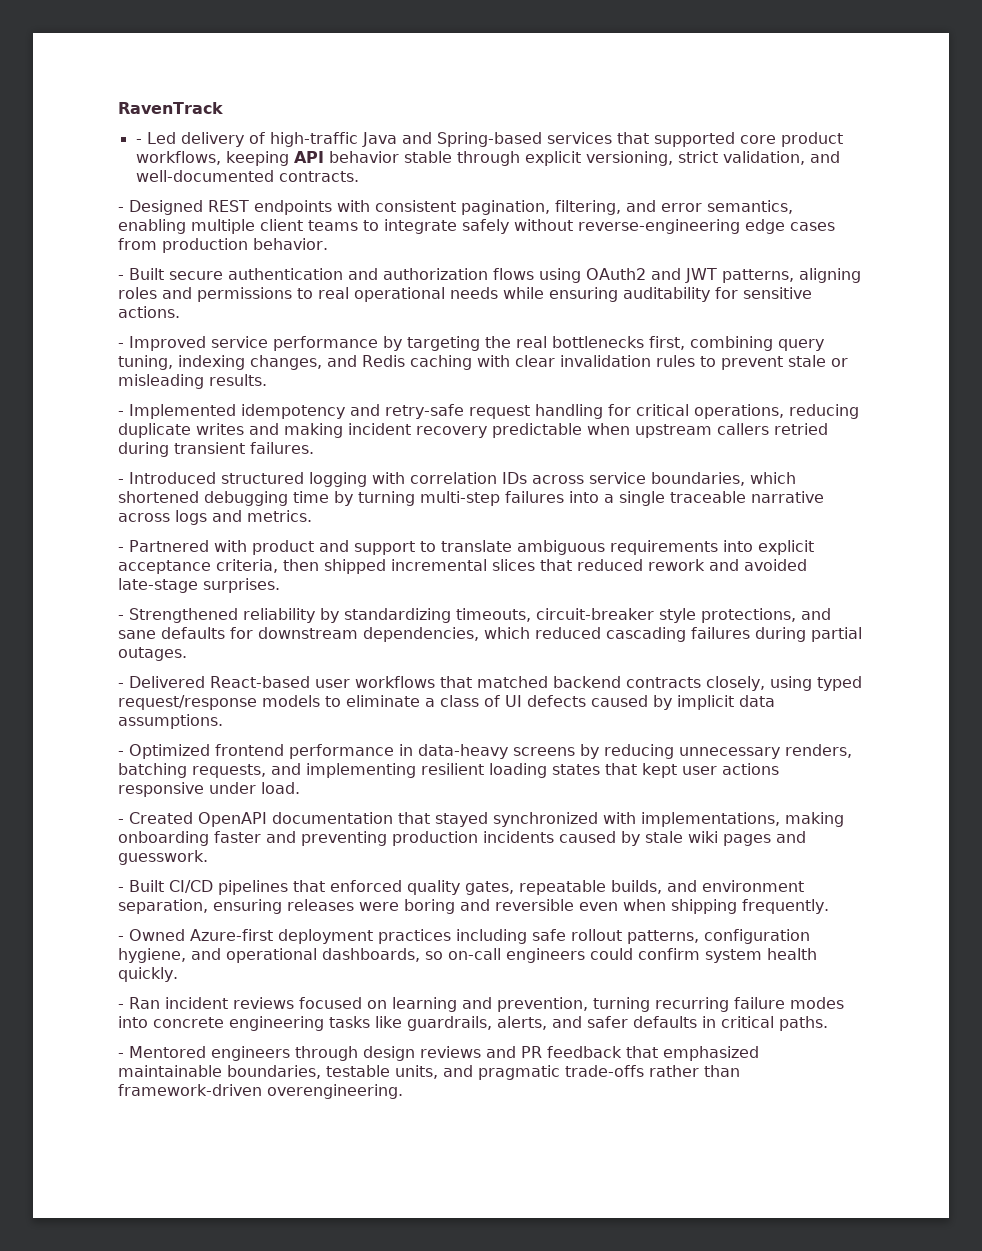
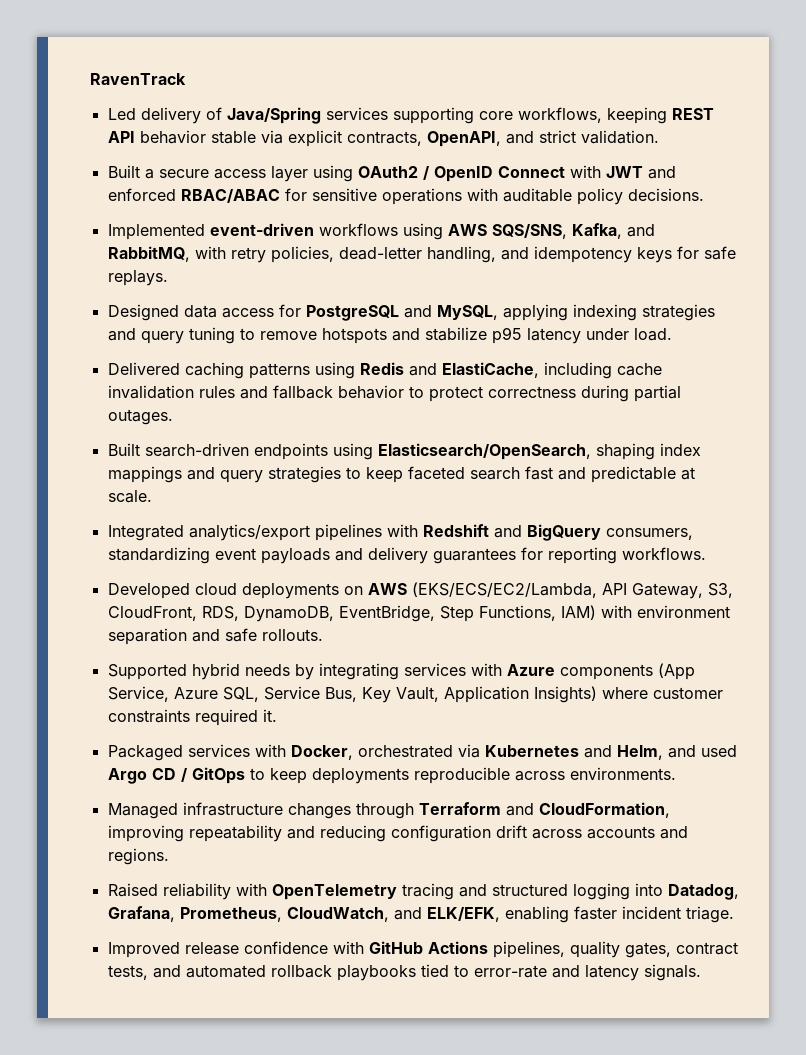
- - Led delivery of high-traffic Java and Spring-based services that supported core product workflows, keeping API behavior stable through explicit versioning, strict validation, and well-documented contracts.
- - Designed REST endpoints with consistent pagination, filtering, and error semantics, enabling multiple client teams to integrate safely without reverse-engineering edge cases from production behavior.
- - Built secure authentication and authorization flows using OAuth2 and JWT patterns, aligning roles and permissions to real operational needs while ensuring auditability for sensitive actions.
- - Improved service performance by targeting the real bottlenecks first, combining query tuning, indexing changes, and Redis caching with clear invalidation rules to prevent stale or misleading results.
- - Implemented idempotency and retry-safe request handling for critical operations, reducing duplicate writes and making incident recovery predictable when upstream callers retried during transient failures.
- - Introduced structured logging with correlation IDs across service boundaries, which shortened debugging time by turning multi-step failures into a single traceable narrative across logs and metrics.
- - Partnered with product and support to translate ambiguous requirements into explicit acceptance criteria, then shipped incremental slices that reduced rework and avoided late-stage surprises.
- - Strengthened reliability by standardizing timeouts, circuit-breaker style protections, and sane defaults for downstream dependencies, which reduced cascading failures during partial outages.
- - Delivered React-based user workflows that matched backend contracts closely, using typed request/response models to eliminate a class of UI defects caused by implicit data assumptions.
- - Optimized frontend performance in data-heavy screens by reducing unnecessary renders, batching requests, and implementing resilient loading states that kept user actions responsive under load.
- - Created OpenAPI documentation that stayed synchronized with implementations, making onboarding faster and preventing production incidents caused by stale wiki pages and guesswork.
- - Built CI/CD pipelines that enforced quality gates, repeatable builds, and environment separation, ensuring releases were boring and reversible even when shipping frequently.
- - Owned Azure-first deployment practices including safe rollout patterns, configuration hygiene, and operational dashboards, so on-call engineers could confirm system health quickly.
- - Ran incident reviews focused on learning and prevention, turning recurring failure modes into concrete engineering tasks like guardrails, alerts, and safer defaults in critical paths.
- - Mentored engineers through design reviews and PR feedback that emphasized maintainable boundaries, testable units, and pragmatic trade-offs rather than framework-driven overengineering.
+ Led delivery of Java/Spring services supporting core workflows, keeping REST API behavior stable via explicit contracts, OpenAPI, and strict validation.
+ Built a secure access layer using OAuth2 / OpenID Connect with JWT and enforced RBAC/ABAC for sensitive operations with auditable policy decisions.
+ Implemented event-driven workflows using AWS SQS/SNS, Kafka, and RabbitMQ, with retry policies, dead-letter handling, and idempotency keys for safe replays.
+ Designed data access for PostgreSQL and MySQL, applying indexing strategies and query tuning to remove hotspots and stabilize p95 latency under load.
+ Delivered caching patterns using Redis and ElastiCache, including cache invalidation rules and fallback behavior to protect correctness during partial outages.
+ Built search-driven endpoints using Elasticsearch/OpenSearch, shaping index mappings and query strategies to keep faceted search fast and predictable at scale.
+ Integrated analytics/export pipelines with Redshift and BigQuery consumers, standardizing event payloads and delivery guarantees for reporting workflows.
+ Developed cloud deployments on AWS (EKS/ECS/EC2/Lambda, API Gateway, S3, CloudFront, RDS, DynamoDB, EventBridge, Step Functions, IAM) with environment separation and safe rollouts.
+ Supported hybrid needs by integrating services with Azure components (App Service, Azure SQL, Service Bus, Key Vault, Application Insights) where customer constraints required it.
+ Packaged services with Docker, orchestrated via Kubernetes and Helm, and used Argo CD / GitOps to keep deployments reproducible across environments.
+ Managed infrastructure changes through Terraform and CloudFormation, improving repeatability and reducing configuration drift across accounts and regions.
+ Raised reliability with OpenTelemetry tracing and structured logging into Datadog, Grafana, Prometheus, CloudWatch, and ELK/EFK, enabling faster incident triage.
+ Improved release confidence with GitHub Actions pipelines, quality gates, contract tests, and automated rollback playbooks tied to error-rate and latency signals.

